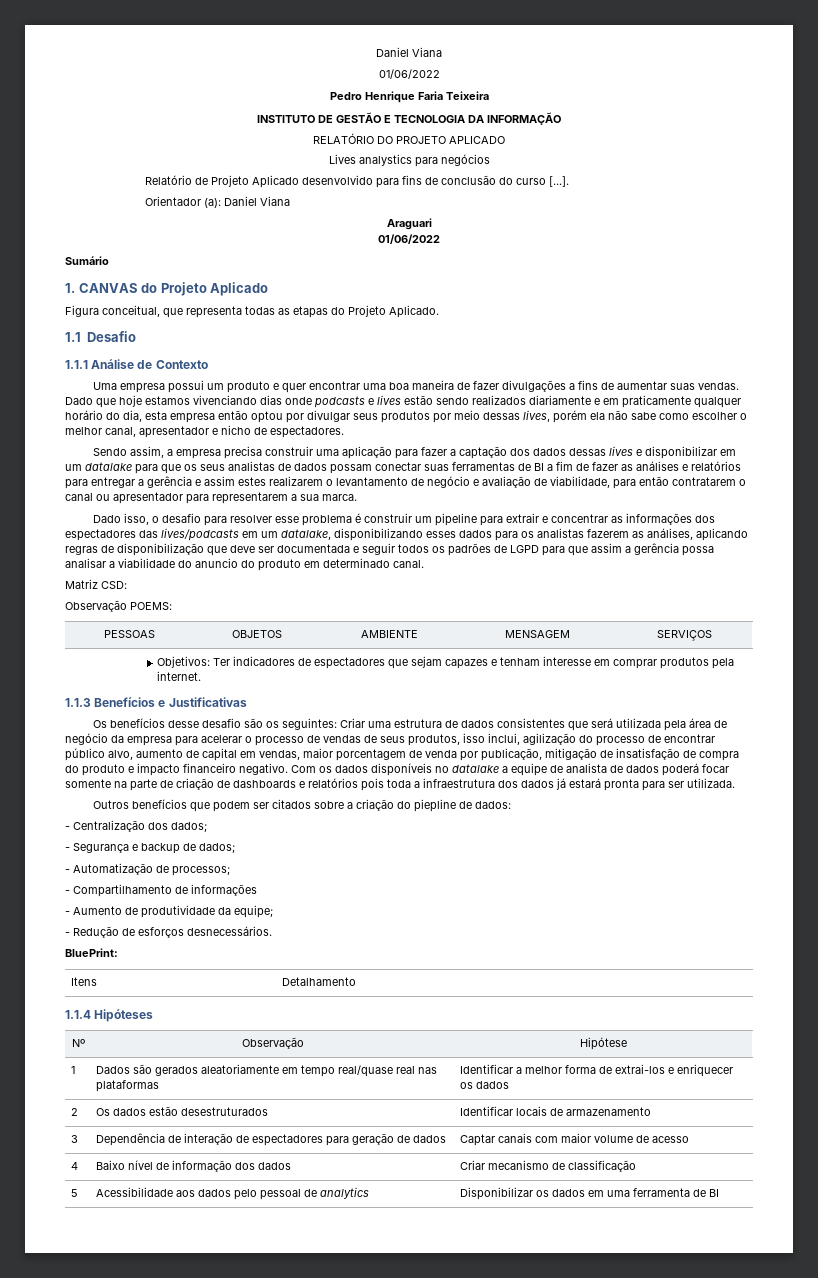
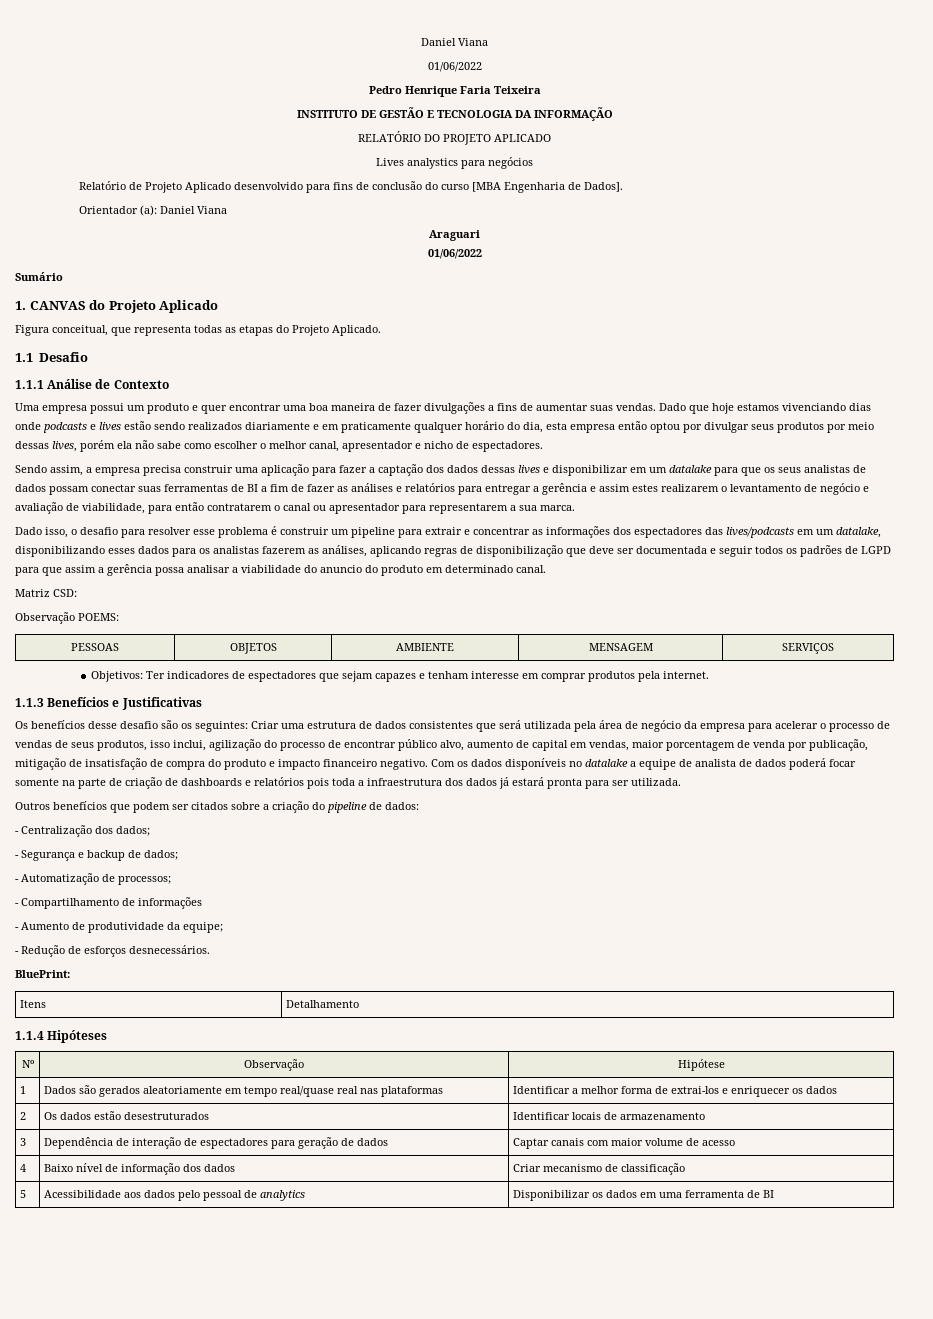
- Relatório de Projeto Aplicado desenvolvido para fins de conclusão do curso [...].
+ Relatório de Projeto Aplicado desenvolvido para fins de conclusão do curso [MBA Engenharia de Dados].
- Outros benefícios que podem ser citados sobre a criação do piepline de dados:
+ Outros benefícios que podem ser citados sobre a criação do pipeline de dados:

